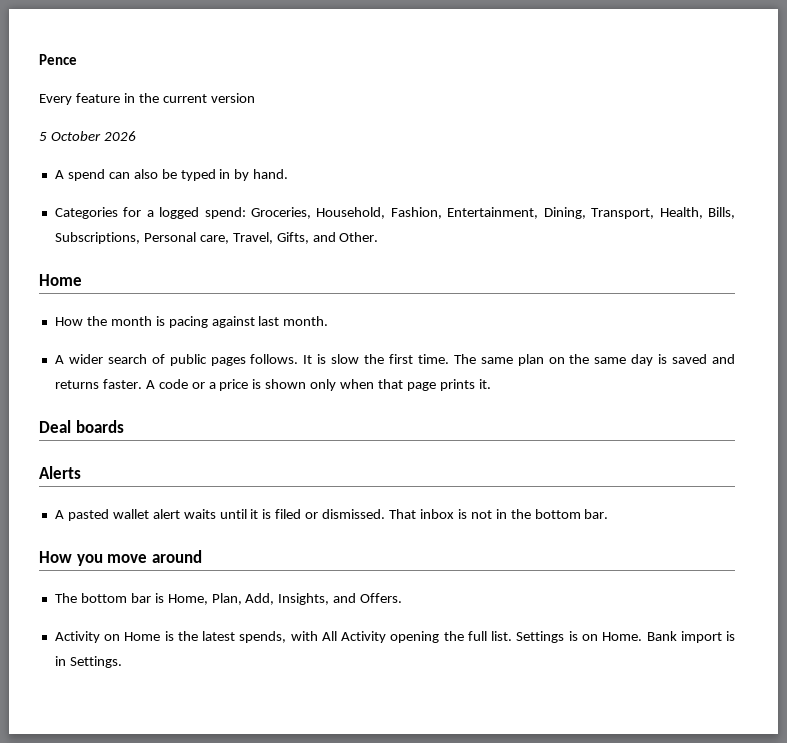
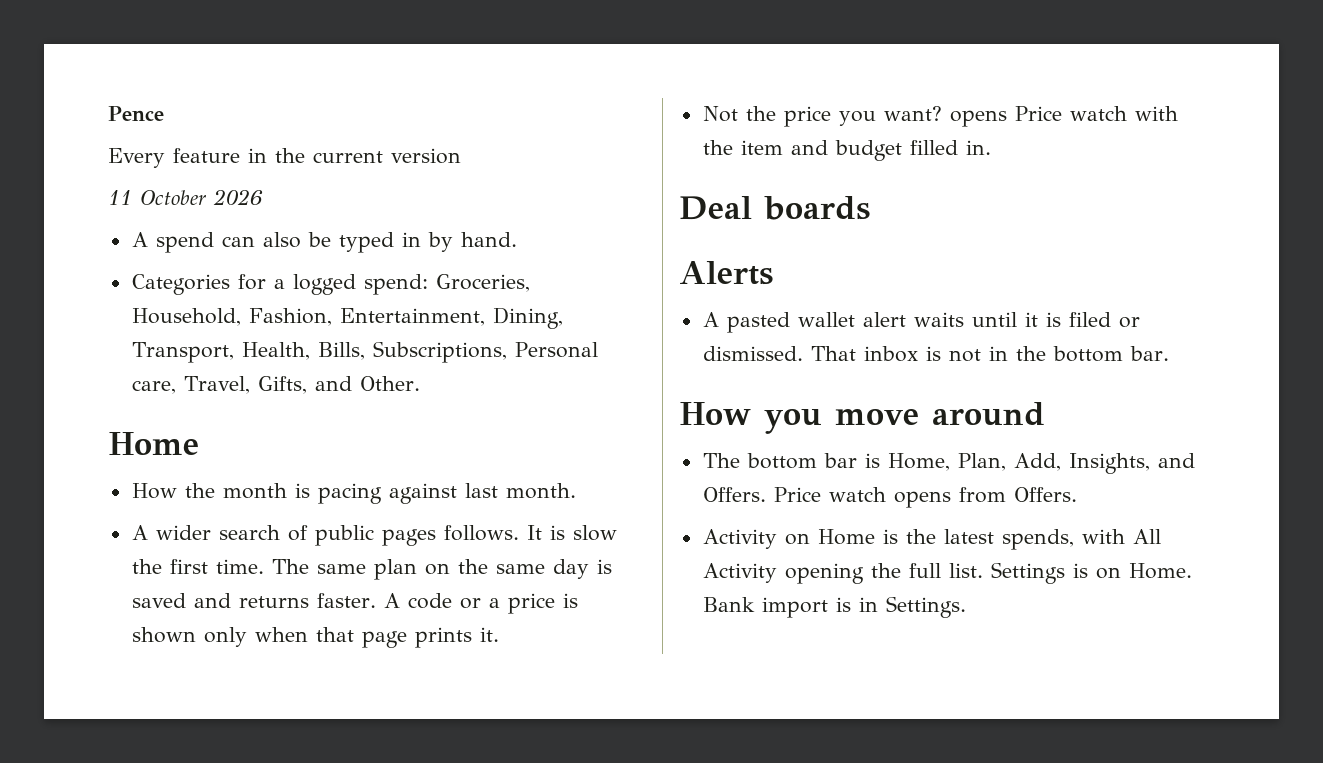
- 5 October 2026
+ 11 October 2026
+ Not the price you want? opens Price watch with the item and budget filled in.
+ Price watch opens from Offers.

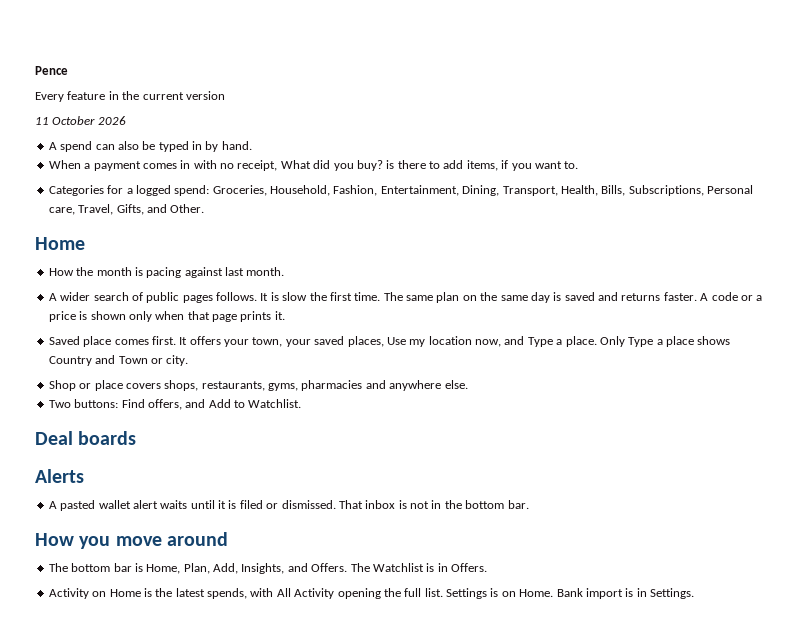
+ When a payment comes in with no receipt, What did you buy? is there to add items, if you want to.
- Not the price you want? opens Price watch with the item and budget filled in.
+ Saved place comes first. It offers your town, your saved places, Use my location now, and Type a place. Only Type a place shows Country and Town or city.
+ Shop or place covers shops, restaurants, gyms, pharmacies and anywhere else.
+ Two buttons: Find offers, and Add to Watchlist.
- Price watch opens from Offers.
+ The Watchlist is in Offers.

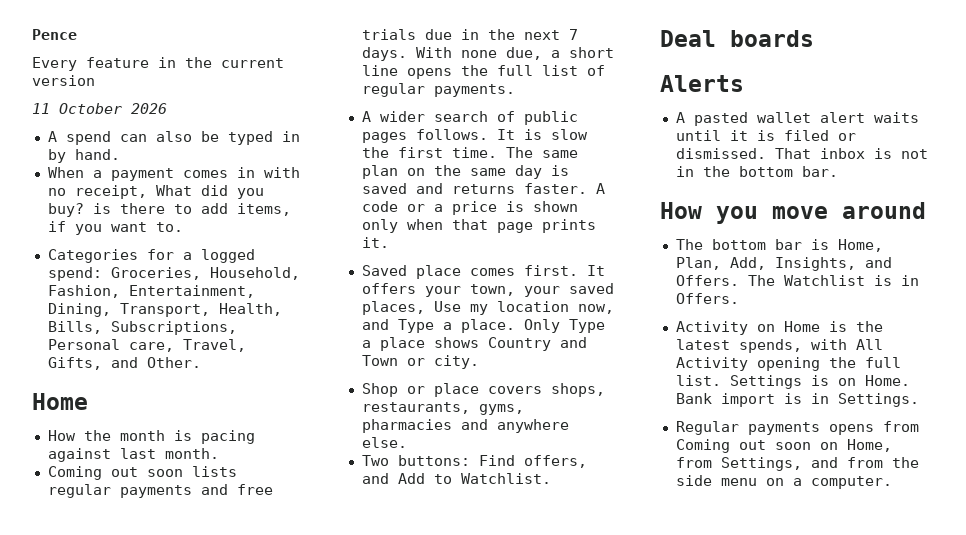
+ Coming out soon lists regular payments and free trials due in the next 7 days. With none due, a short line opens the full list of regular payments.
+ Regular payments opens from Coming out soon on Home, from Settings, and from the side menu on a computer.

